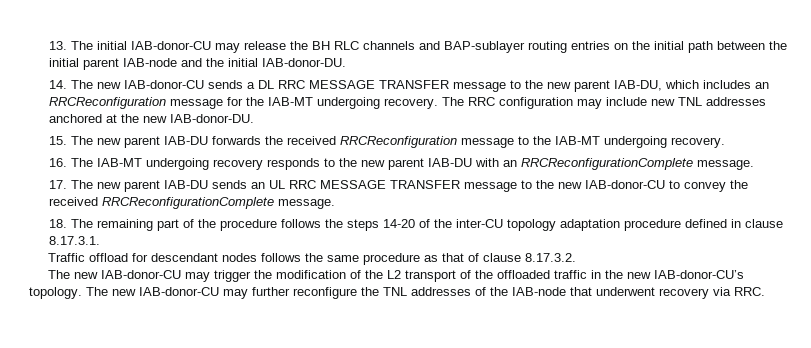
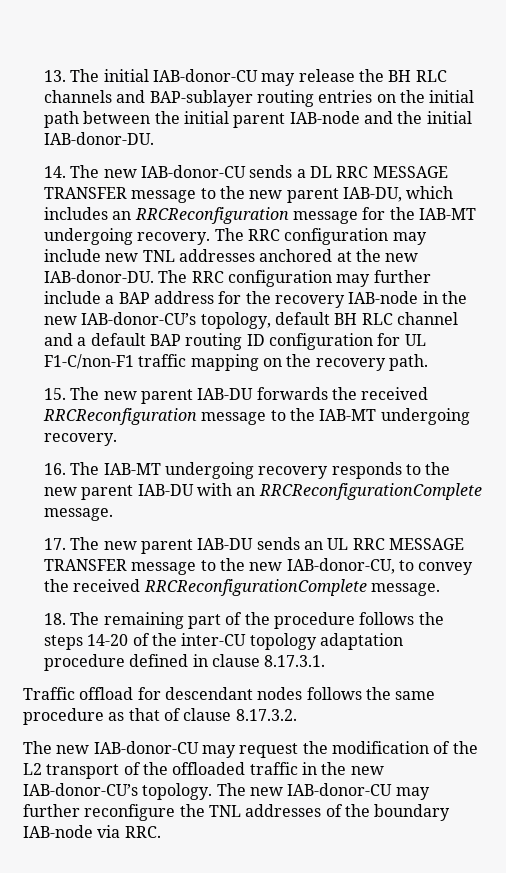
+ The RRC configuration may further include a BAP address for the recovery IAB-node in the new IAB-donor-CU’s topology, default BH RLC channel and a default BAP routing ID configuration for UL F1-C/non-F1 traffic mapping on the recovery path.
- 17. The new parent IAB-DU sends an UL RRC MESSAGE TRANSFER message to the new IAB-donor-CU to convey the received RRCReconfigurationComplete message.
+ 17. The new parent IAB-DU sends an UL RRC MESSAGE TRANSFER message to the new IAB-donor-CU, to convey the received RRCReconfigurationComplete message.
- The new IAB-donor-CU may trigger the modification of the L2 transport of the offloaded traffic in the new IAB-donor-CU’s topology.
+ The new IAB-donor-CU may request the modification of the L2 transport of the offloaded traffic in the new IAB-donor-CU’s topology.
- The new IAB-donor-CU may further reconfigure the TNL addresses of the IAB-node that underwent recovery via RRC.
+ The new IAB-donor-CU may further reconfigure the TNL addresses of the boundary IAB-node via RRC.

